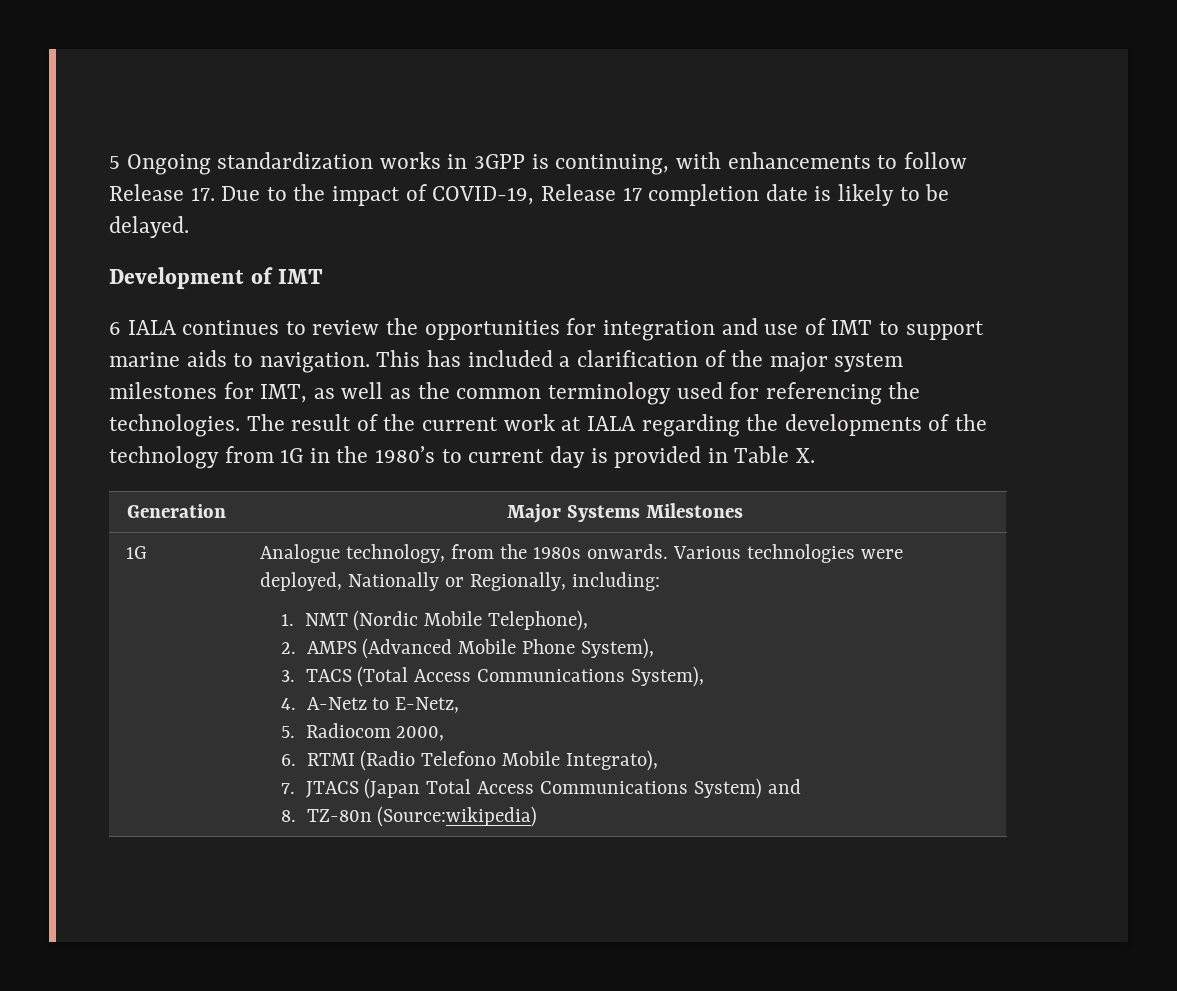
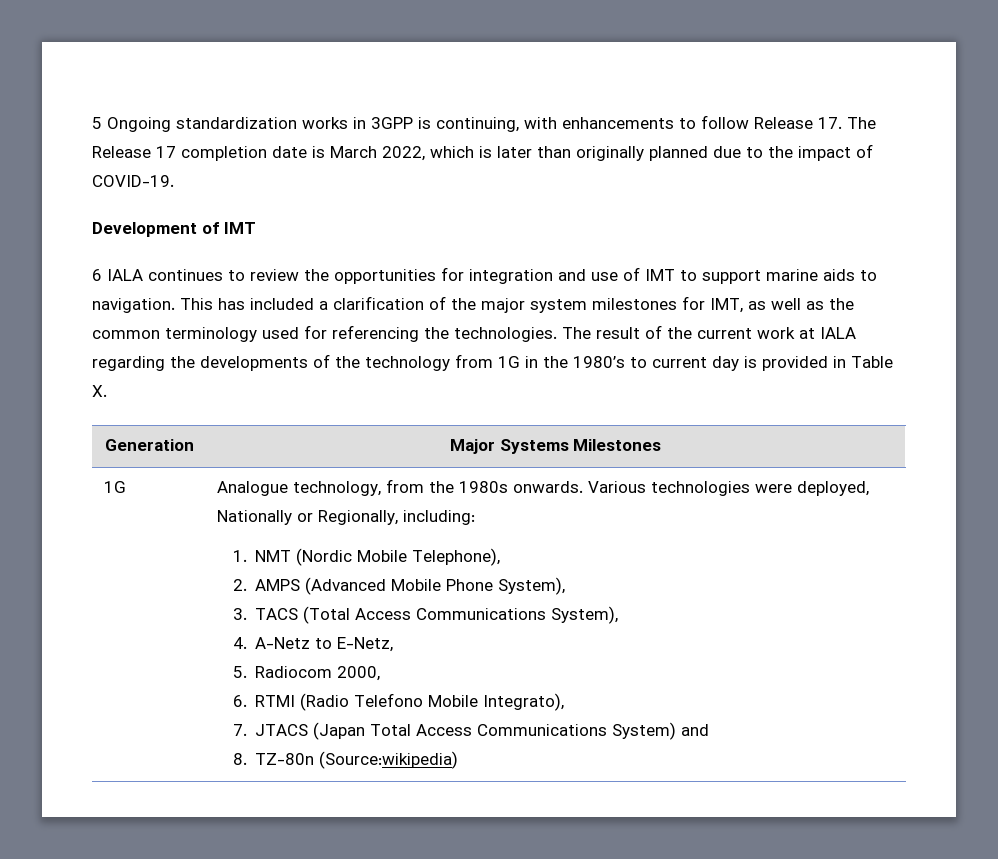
- 5 Ongoing standardization works in 3GPP is continuing, with enhancements to follow Release 17. Due to the impact of COVID-19, Release 17 completion date is likely to be delayed.
+ 5 Ongoing standardization works in 3GPP is continuing, with enhancements to follow Release 17. The Release 17 completion date is March 2022, which is later than originally planned due to the impact of COVID-19.

